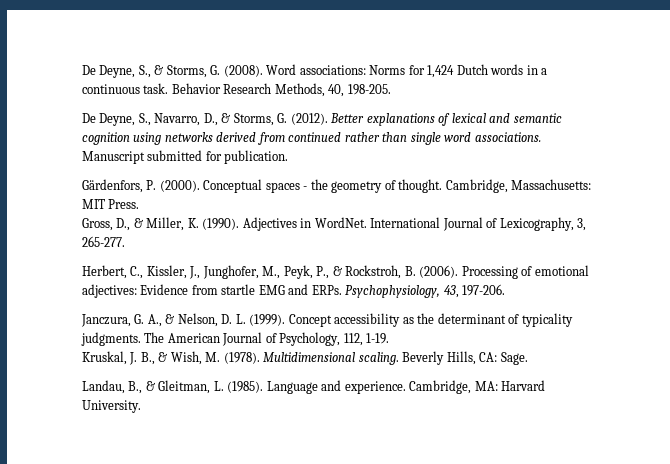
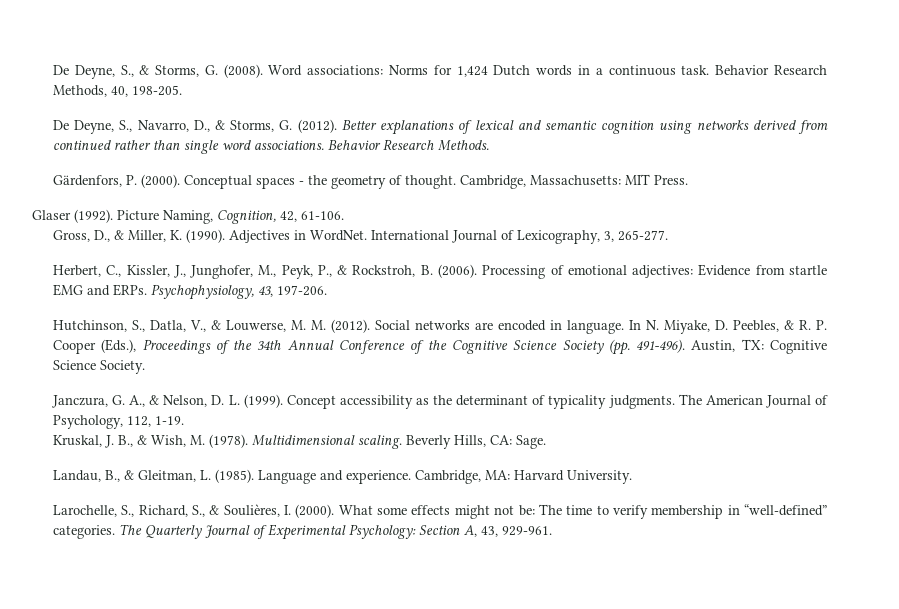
- Manuscript submitted for publication.
+ Behavior Research Methods.
+ Glaser (1992). Picture Naming, Cognition, 42, 61-106.
+ Hutchinson, S., Datla, V., & Louwerse, M. M. (2012). Social networks are encoded in language. In N. Miyake, D. Peebles, & R. P. Cooper (Eds.), Proceedings of the 34th Annual Conference of the Cognitive Science Society (pp. 491-496). Austin, TX: Cognitive Science Society.
+ Larochelle, S., Richard, S., & Soulières, I. (2000). What some effects might not be: The time to verify membership in “well-defined” categories. The Quarterly Journal of Experimental Psychology: Section A, 43, 929-961.

